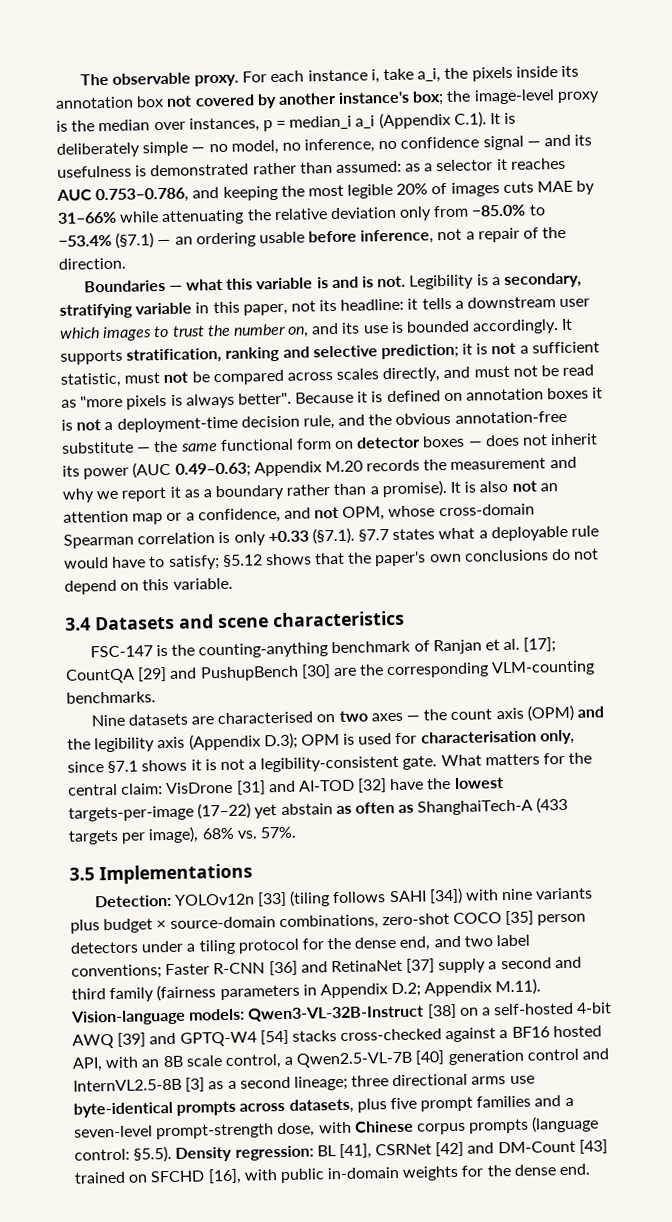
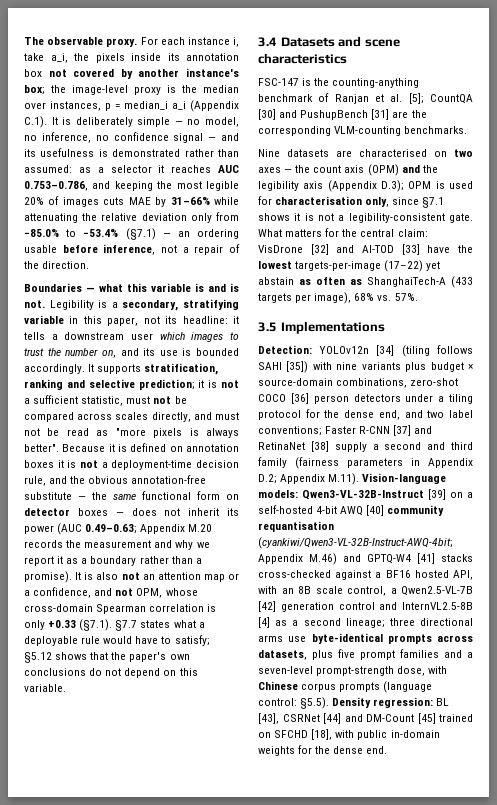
- FSC-147 is the counting-anything benchmark of Ranjan et al. [17]; CountQA [29] and PushupBench [30] are the corresponding VLM-counting benchmarks.
+ FSC-147 is the counting-anything benchmark of Ranjan et al. [5]; CountQA [30] and PushupBench [31] are the corresponding VLM-counting benchmarks.
- What matters for the central claim: VisDrone [31] and AI-TOD [32] have the lowest targets-per-image (17–22) yet abstain as often as ShanghaiTech-A (433 targets per image), 68% vs. 57%.
+ What matters for the central claim: VisDrone [32] and AI-TOD [33] have the lowest targets-per-image (17–22) yet abstain as often as ShanghaiTech-A (433 targets per image), 68% vs. 57%.
- YOLOv12n [33] (tiling follows SAHI [34]) with nine variants plus budget × source-domain combinations, zero-shot COCO [35] person detectors under a tiling protocol for the dense end, and two label conventions;
+ YOLOv12n [34] (tiling follows SAHI [35]) with nine variants plus budget × source-domain combinations, zero-shot COCO [36] person detectors under a tiling protocol for the dense end, and two label conventions;
- Faster R-CNN [36] and RetinaNet [37] supply a second and third family (fairness parameters in Appendix D.2;
+ Faster R-CNN [37] and RetinaNet [38] supply a second and third family (fairness parameters in Appendix D.2;
- Qwen3-VL-32B-Instruct [38] on a self-hosted 4-bit AWQ [39] and GPTQ-W4 [54] stacks cross-checked against a BF16 hosted API, with an 8B scale control, a Qwen2.5-VL-7B [40] generation control and InternVL2.5-8B [3] as a second lineage;
+ Qwen3-VL-32B-Instruct [39] on a self-hosted 4-bit AWQ [40] community requantisation (cyankiwi/Qwen3-VL-32B-Instruct-AWQ-4bit; Appendix M.46) and GPTQ-W4 [41] stacks cross-checked against a BF16 hosted API, with an 8B scale control, a Qwen2.5-VL-7B [42] generation control and InternVL2.5-8B [4] as a second lineage;
- BL [41], CSRNet [42] and DM-Count [43] trained on SFCHD [16], with public in-domain weights for the dense end.
+ BL [43], CSRNet [44] and DM-Count [45] trained on SFCHD [18], with public in-domain weights for the dense end.

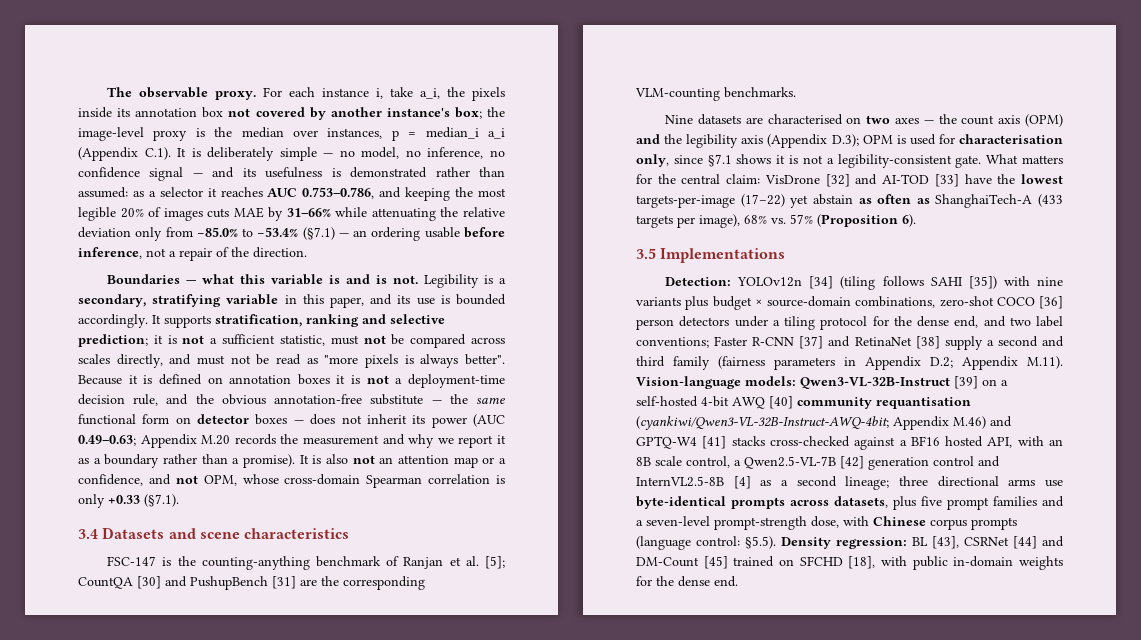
- Legibility is a secondary, stratifying variable in this paper, not its headline: it tells a downstream user which images to trust the number on, and its use is bounded accordingly.
+ Legibility is a secondary, stratifying variable in this paper, and its use is bounded accordingly.
- It is also not an attention map or a confidence, and not OPM, whose cross-domain Spearman correlation is only +0.33 (§7.1). §7.7 states what a deployable rule would have to satisfy; §5.12 shows that the paper's own conclusions do not depend on this variable.
+ It is also not an attention map or a confidence, and not OPM, whose cross-domain Spearman correlation is only +0.33 (§7.1).
- What matters for the central claim: VisDrone [32] and AI-TOD [33] have the lowest targets-per-image (17–22) yet abstain as often as ShanghaiTech-A (433 targets per image), 68% vs. 57%.
+ What matters for the central claim: VisDrone [32] and AI-TOD [33] have the lowest targets-per-image (17–22) yet abstain as often as ShanghaiTech-A (433 targets per image), 68% vs. 57% (Proposition 6).

